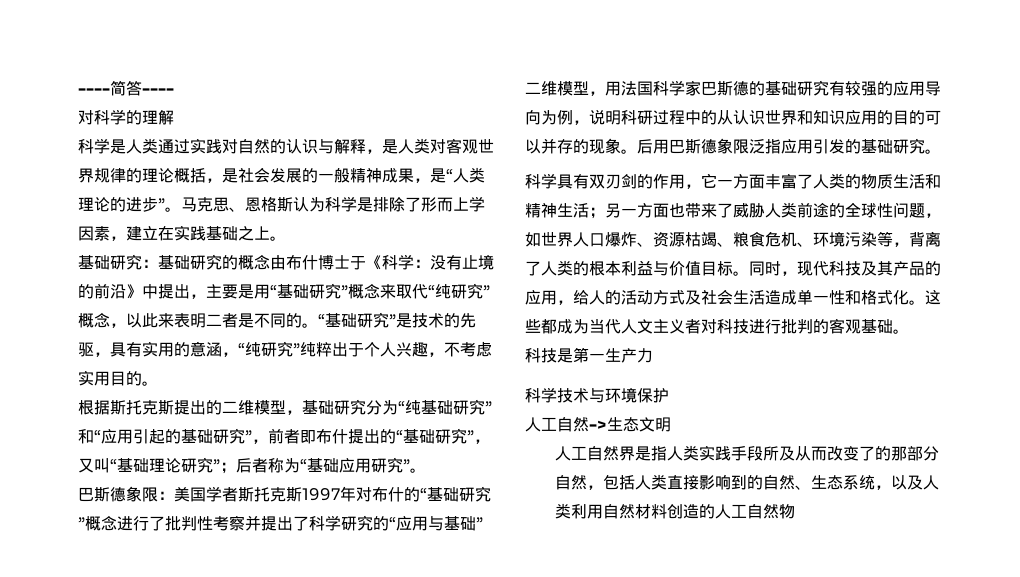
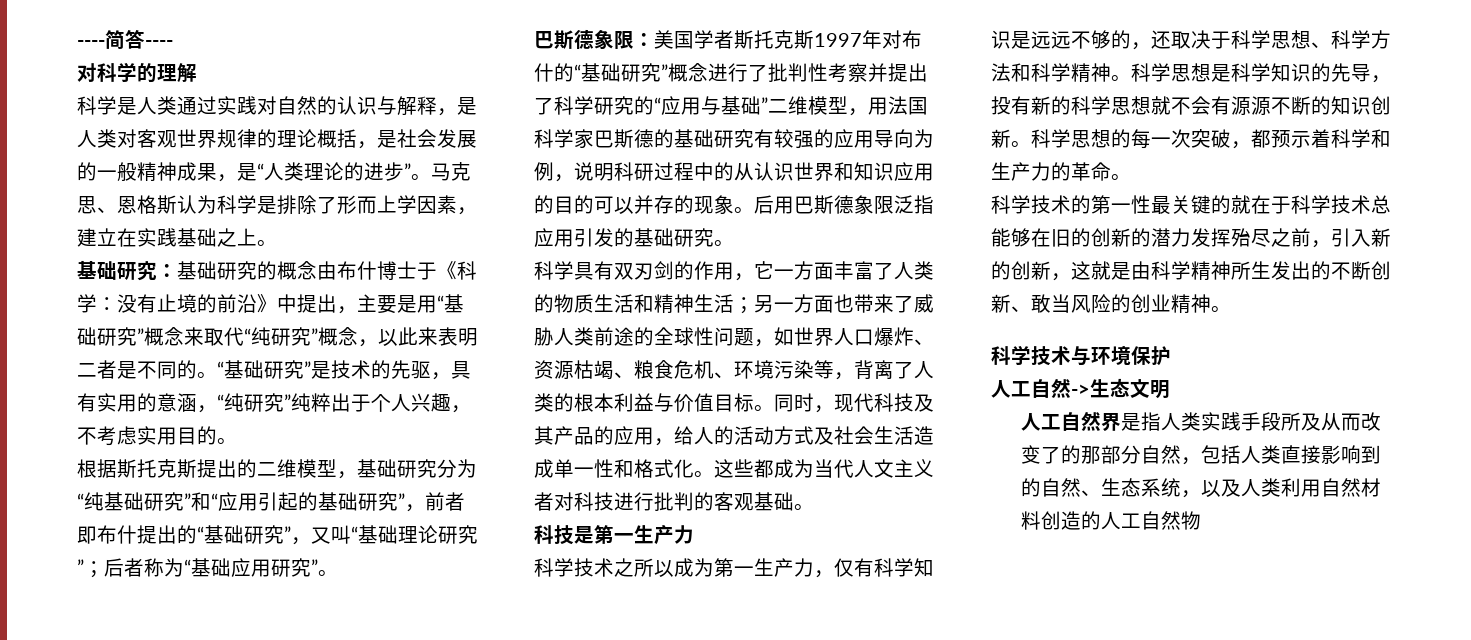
+ 科学技术之所以成为第一生产力，仅有科学知识是远远不够的，还取决于科学思想、科学方法和科学精神。科学思想是科学知识的先导，投有新的科学思想就不会有源源不断的知识创新。科学思想的每一次突破，都预示着科学和生产力的革命。
+ 科学技术的第一性最关键的就在于科学技术总能够在旧的创新的潜力发挥殆尽之前，引入新的创新，这就是由科学精神所生发出的不断创新、敢当风险的创业精神。

